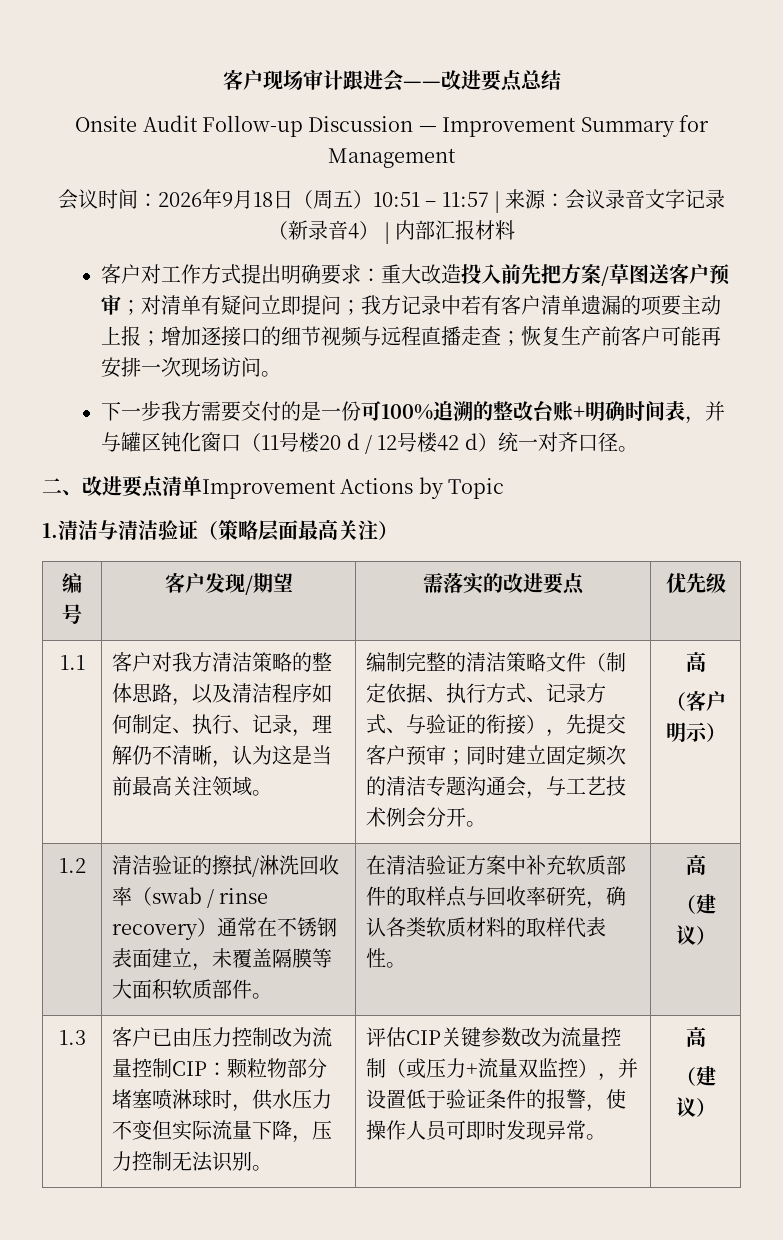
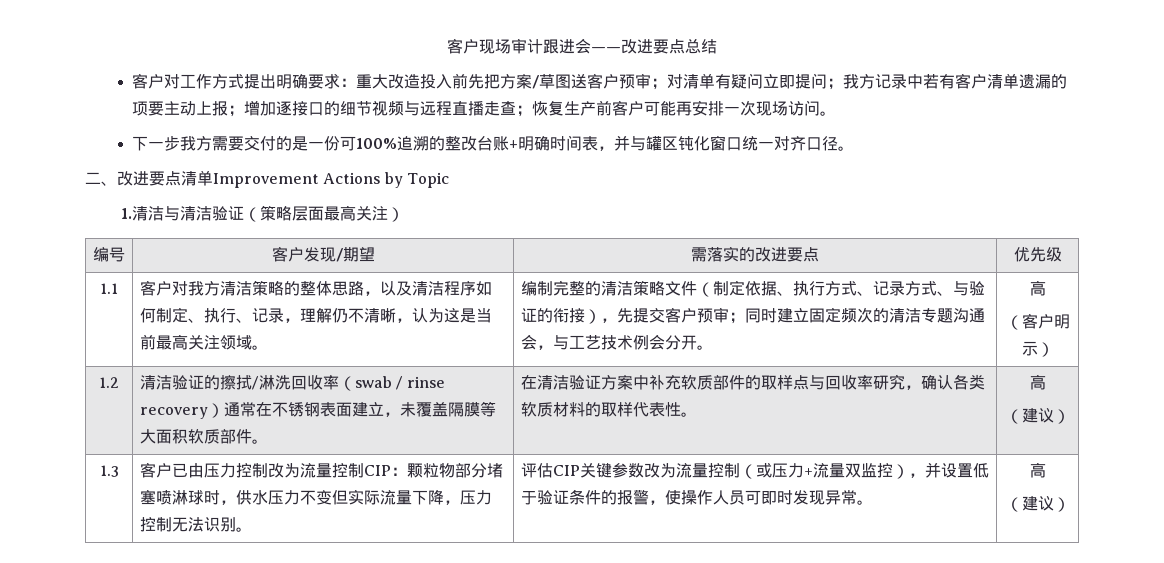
- Onsite Audit Follow-up Discussion — Improvement Summary for Management
- 会议时间：2026年9月18日（周五）10:51 – 11:57 | 来源：会议录音文字记录（新录音4） | 内部汇报材料
- 下一步我方需要交付的是一份可100%追溯的整改台账+明确时间表，并与罐区钝化窗口（11号楼20 d / 12号楼42 d）统一对齐口径。
+ 下一步我方需要交付的是一份可100%追溯的整改台账+明确时间表，并与罐区钝化窗口统一对齐口径。

